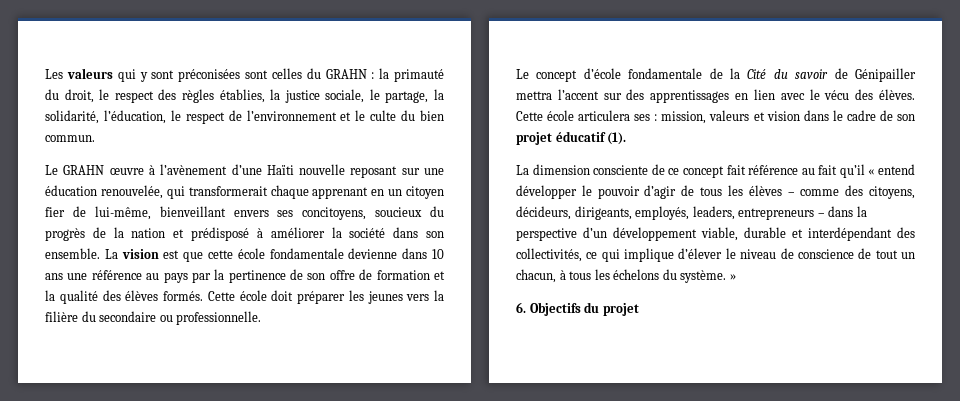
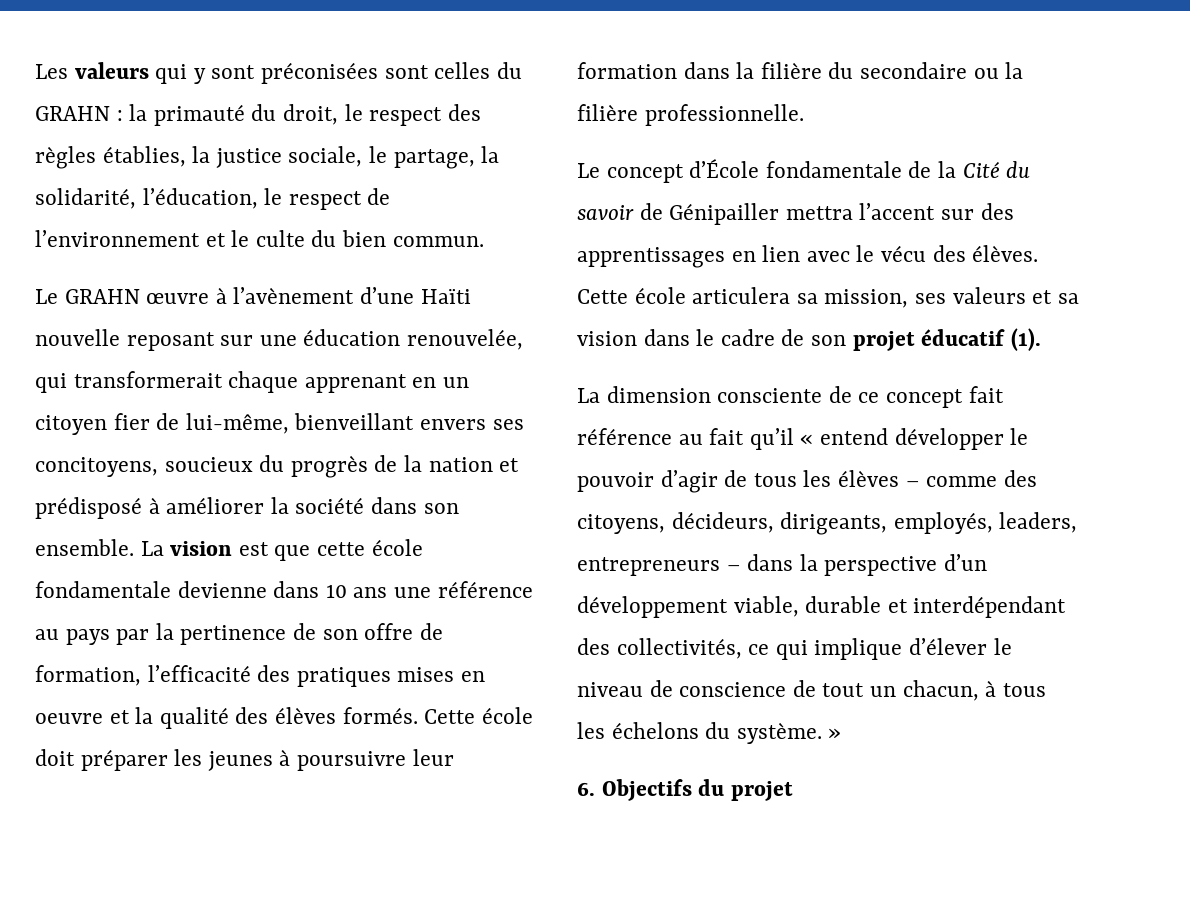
- La vision est que cette école fondamentale devienne dans 10 ans une référence au pays par la pertinence de son offre de formation et la qualité des élèves formés.
+ La vision est que cette école fondamentale devienne dans 10 ans une référence au pays par la pertinence de son offre de formation, l’efficacité des pratiques mises en oeuvre et la qualité des élèves formés.
- Cette école doit préparer les jeunes vers la filière du secondaire ou professionnelle.
+ Cette école doit préparer les jeunes à poursuivre leur formation dans la filière du secondaire ou la filière professionnelle.
- Le concept d’école fondamentale de la Cité du savoir de Génipailler mettra l’accent sur des apprentissages en lien avec le vécu des élèves.
+ Le concept d’École fondamentale de la Cité du savoir de Génipailler mettra l’accent sur des apprentissages en lien avec le vécu des élèves.
- Cette école articulera ses : mission, valeurs et vision dans le cadre de son projet éducatif (1).
+ Cette école articulera sa mission, ses valeurs et sa vision dans le cadre de son projet éducatif (1).

